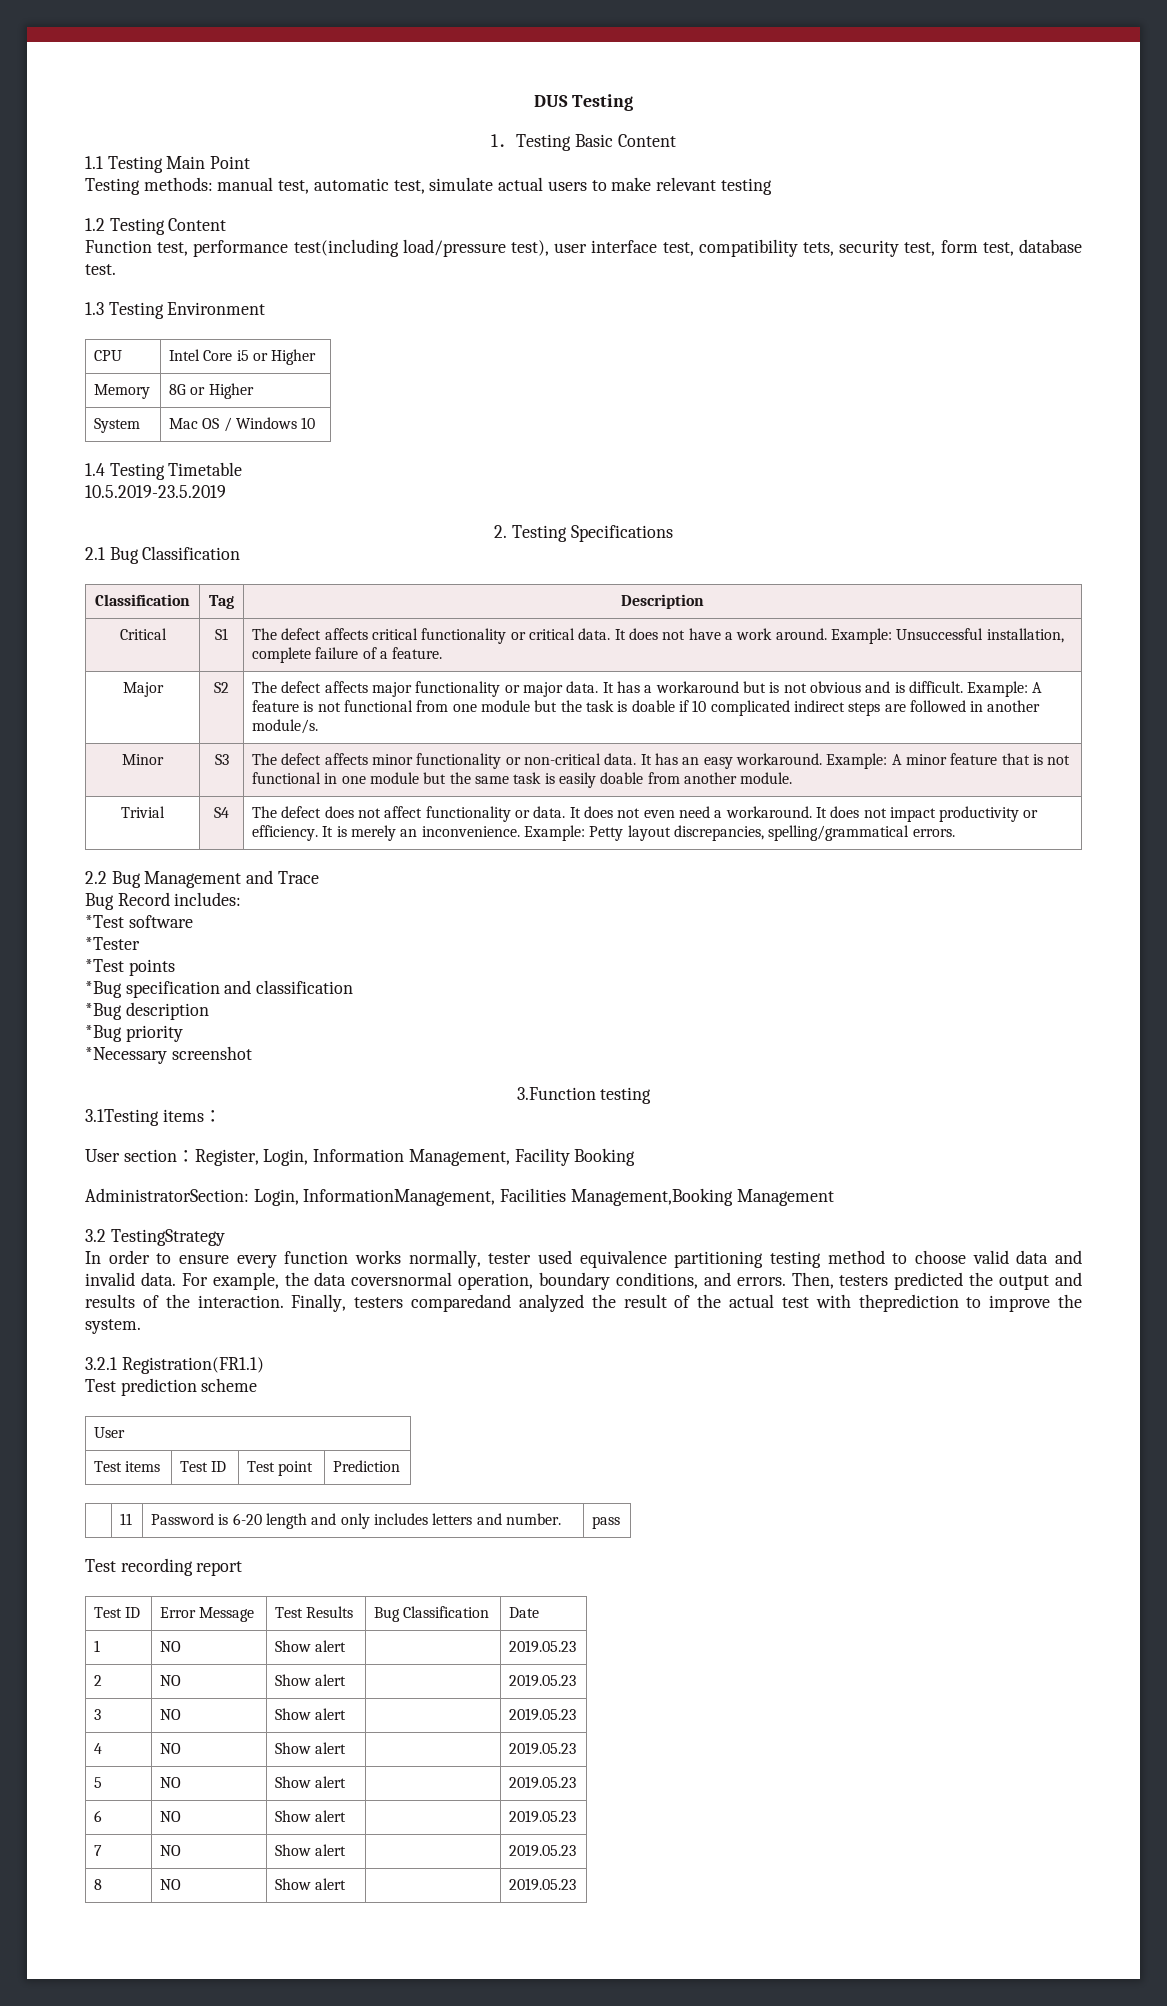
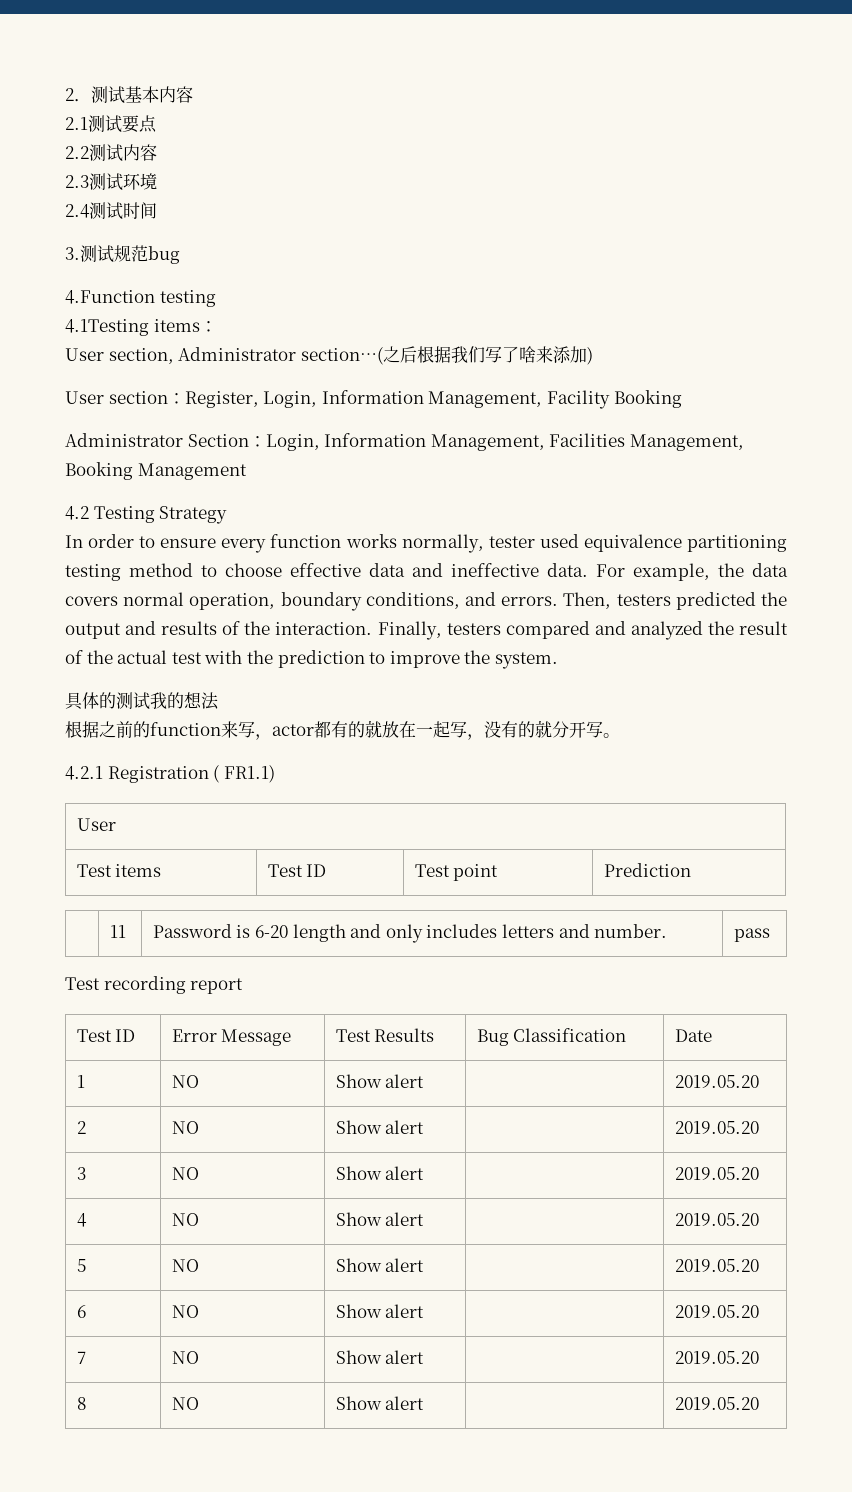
- DUS Testing
- 1．Testing Basic Content
- 1.1 Testing Main Point
- Testing methods: manual test, automatic test, simulate actual users to make relevant testing
- 1.2 Testing Content
- Function test, performance test(including load/pressure test), user interface test, compatibility tets, security test, form test, database test.
- 1.3 Testing Environment
- CPU | Intel Core i5 or Higher
- Memory | 8G or Higher
- System | Mac OS / Windows 10
- 1.4 Testing Timetable
- 10.5.2019-23.5.2019
- 2. Testing Specifications
- 2.1 Bug Classification
- Classification | Tag | Description
- Critical | S1 | The defect affects critical functionality or critical data. It does not have a work around. Example: Unsuccessful installation, complete failure of a feature.
- Major | S2 | The defect affects major functionality or major data. It has a workaround but is not obvious and is difficult. Example: A feature is not functional from one module but the task is doable if 10 complicated indirect steps are followed in another module/s.
- Minor | S3 | The defect affects minor functionality or non-critical data. It has an easy workaround. Example: A minor feature that is not functional in one module but the same task is easily doable from another module.
- Trivial | S4 | The defect does not affect functionality or data. It does not even need a workaround. It does not impact productivity or efficiency. It is merely an inconvenience. Example: Petty layout discrepancies, spelling/grammatical errors.
- 2.2 Bug Management and Trace
- Bug Record includes:
- *Test software
- *Tester
- *Test points
- *Bug specification and classification
- *Bug description
- *Bug priority
- *Necessary screenshot
- 3.Function testing
- 3.1Testing items：
+ 2．测试基本内容
+ 2.1测试要点
+ 2.2测试内容
+ 2.3测试环境
+ 2.4测试时间
+ 3.测试规范bug
+ 4.Function testing
+ 4.1Testing items：
+ User section, Administrator section…(之后根据我们写了啥来添加)
- AdministratorSection: Login, InformationManagement, Facilities Management,Booking Management
- 3.2 TestingStrategy
+ Administrator Section：Login, Information Management, Facilities Management, Booking Management
+ 4.2 Testing Strategy
- In order to ensure every function works normally, tester used equivalence partitioning testing method to choose valid data and invalid data.
+ In order to ensure every function works normally, tester used equivalence partitioning testing method to choose effective data and ineffective data.
- For example, the data coversnormal operation, boundary conditions, and errors.
+ For example, the data covers normal operation, boundary conditions, and errors.
- Finally, testers comparedand analyzed the result of the actual test with theprediction to improve the system.
+ Finally, testers compared and analyzed the result of the actual test with the prediction to improve the system.
- 3.2.1 Registration(FR1.1)
- Test prediction scheme
+ 具体的测试我的想法
+ 根据之前的function来写，actor都有的就放在一起写，没有的就分开写。
+ 4.2.1 Registration ( FR1.1)
- 1 | NO | Show alert | | 2019.05.23
+ 1 | NO | Show alert | | 2019.05.20
- 2 | NO | Show alert | | 2019.05.23
+ 2 | NO | Show alert | | 2019.05.20
- 3 | NO | Show alert | | 2019.05.23
+ 3 | NO | Show alert | | 2019.05.20
- 4 | NO | Show alert | | 2019.05.23
+ 4 | NO | Show alert | | 2019.05.20
- 5 | NO | Show alert | | 2019.05.23
+ 5 | NO | Show alert | | 2019.05.20
- 6 | NO | Show alert | | 2019.05.23
+ 6 | NO | Show alert | | 2019.05.20
- 7 | NO | Show alert | | 2019.05.23
+ 7 | NO | Show alert | | 2019.05.20
- 8 | NO | Show alert | | 2019.05.23
+ 8 | NO | Show alert | | 2019.05.20

